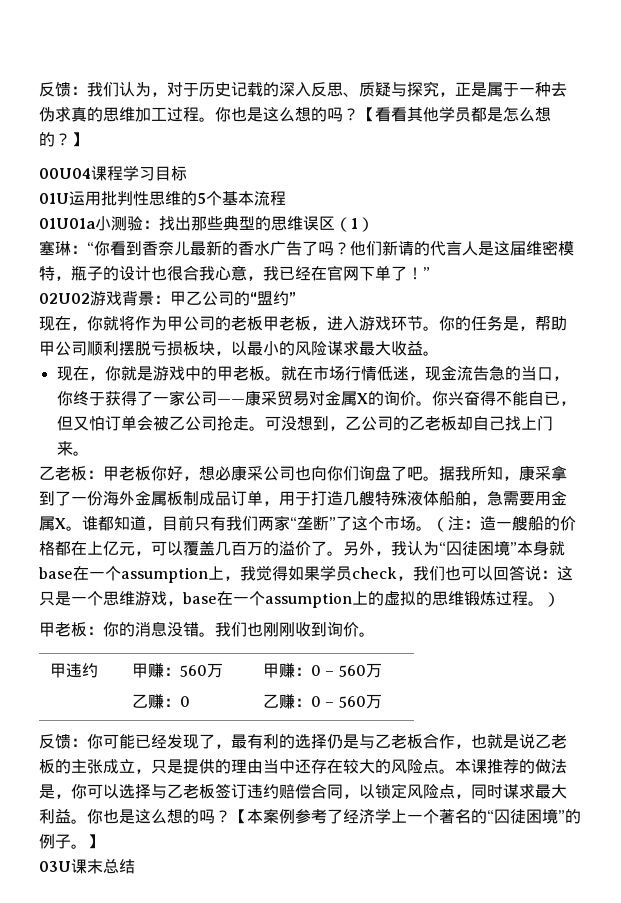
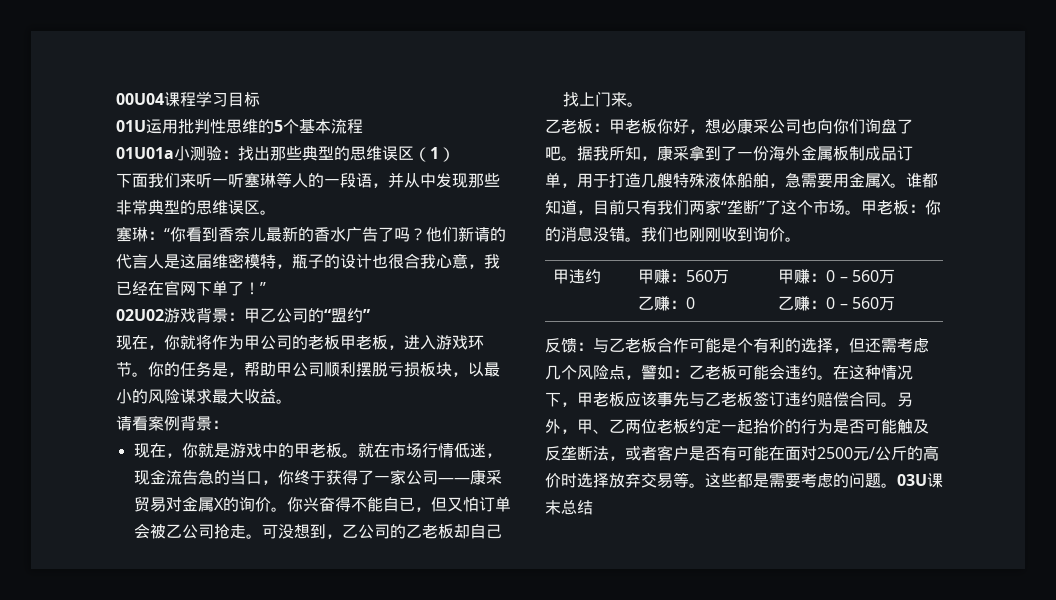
- 反馈：我们认为，对于历史记载的深入反思、质疑与探究，正是属于一种去伪求真的思维加工过程。你也是这么想的吗？【看看其他学员都是怎么想的？】
+ 下面我们来听一听塞琳等人的一段语，并从中发现那些非常典型的思维误区。
+ 请看案例背景：
- 谁都知道，目前只有我们两家“垄断”了这个市场。（注：造一艘船的价格都在上亿元，可以覆盖几百万的溢价了。另外，我认为“囚徒困境”本身就base在一个assumption上，我觉得如果学员check，我们也可以回答说：这只是一个思维游戏，base在一个assumption上的虚拟的思维锻炼过程。）
- 甲老板：你的消息没错。
+ 谁都知道，目前只有我们两家“垄断”了这个市场。甲老板：你的消息没错。
- 反馈：你可能已经发现了，最有利的选择仍是与乙老板合作，也就是说乙老板的主张成立，只是提供的理由当中还存在较大的风险点。本课推荐的做法是，你可以选择与乙老板签订违约赔偿合同，以锁定风险点，同时谋求最大利益。你也是这么想的吗？【本案例参考了经济学上一个著名的“囚徒困境”的例子。】
- 03U课末总结
+ 反馈：与乙老板合作可能是个有利的选择，但还需考虑几个风险点，譬如：乙老板可能会违约。在这种情况下，甲老板应该事先与乙老板签订违约赔偿合同。另外，甲、乙两位老板约定一起抬价的行为是否可能触及反垄断法，或者客户是否有可能在面对2500元/公斤的高价时选择放弃交易等。这些都是需要考虑的问题。03U课末总结

